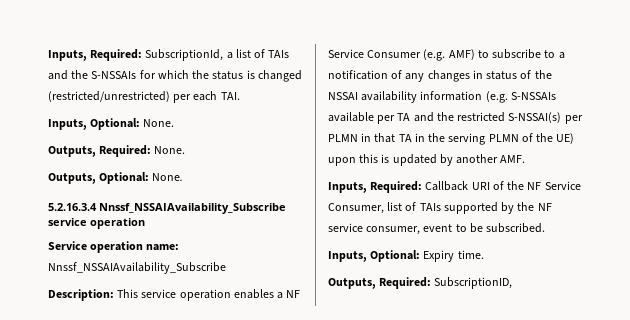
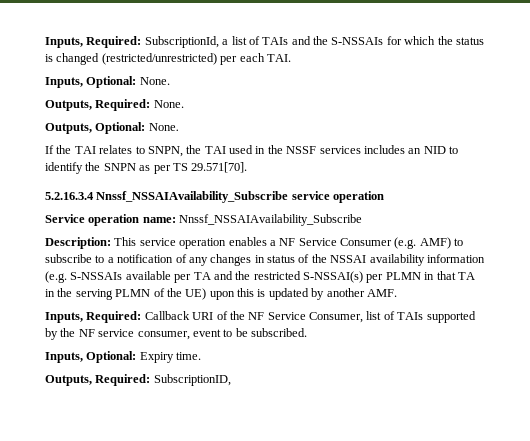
+ If the TAI relates to SNPN, the TAI used in the NSSF services includes an NID to identify the SNPN as per TS 29.571[70].

